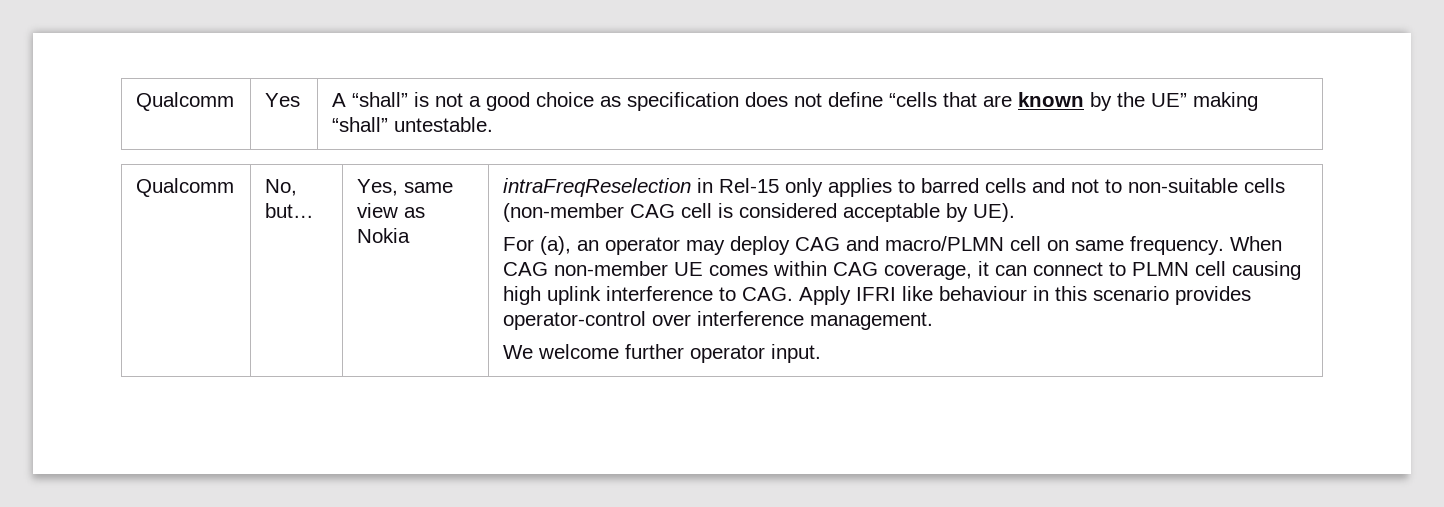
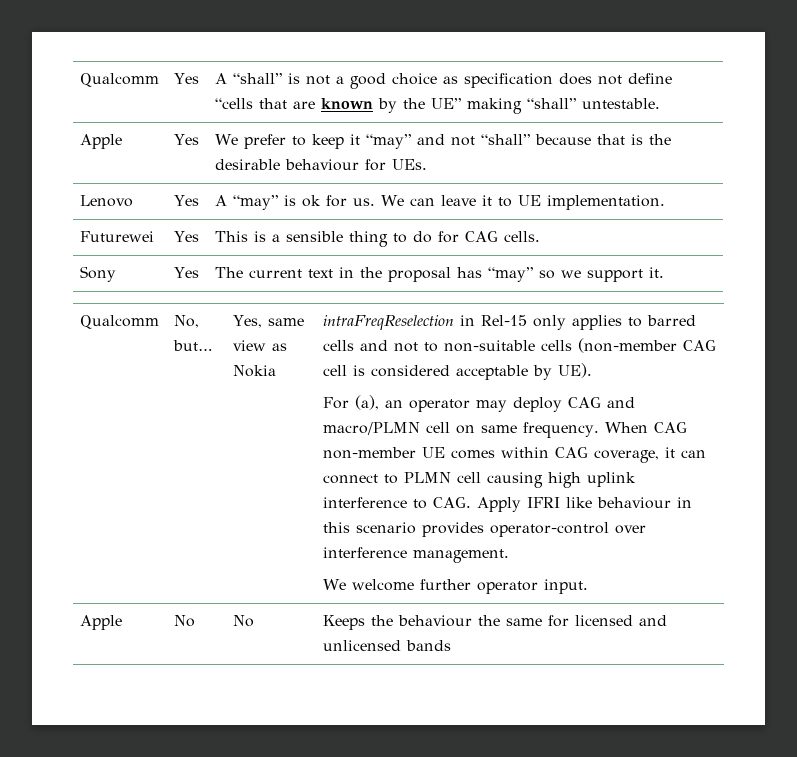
+ Apple | Yes | We prefer to keep it “may” and not “shall” because that is the desirable behaviour for UEs.
+ Lenovo | Yes | A “may” is ok for us. We can leave it to UE implementation.
+ Futurewei | Yes | This is a sensible thing to do for CAG cells.
+ Sony | Yes | The current text in the proposal has “may” so we support it.
+ Apple | No | No | Keeps the behaviour the same for licensed and unlicensed bands

